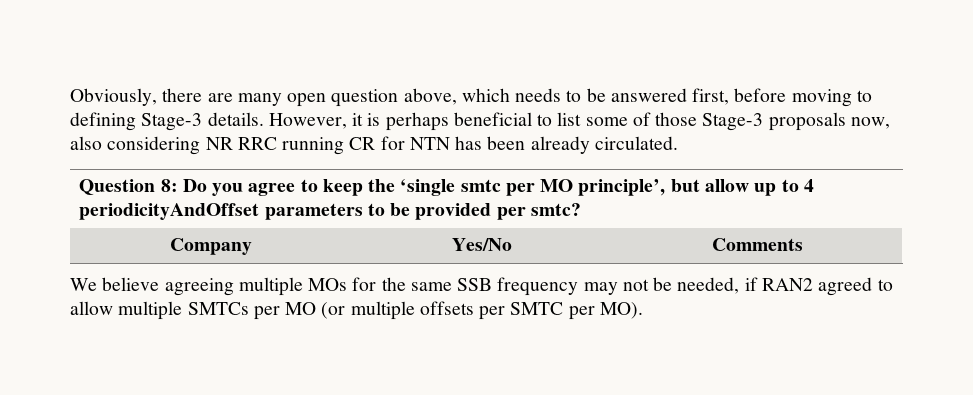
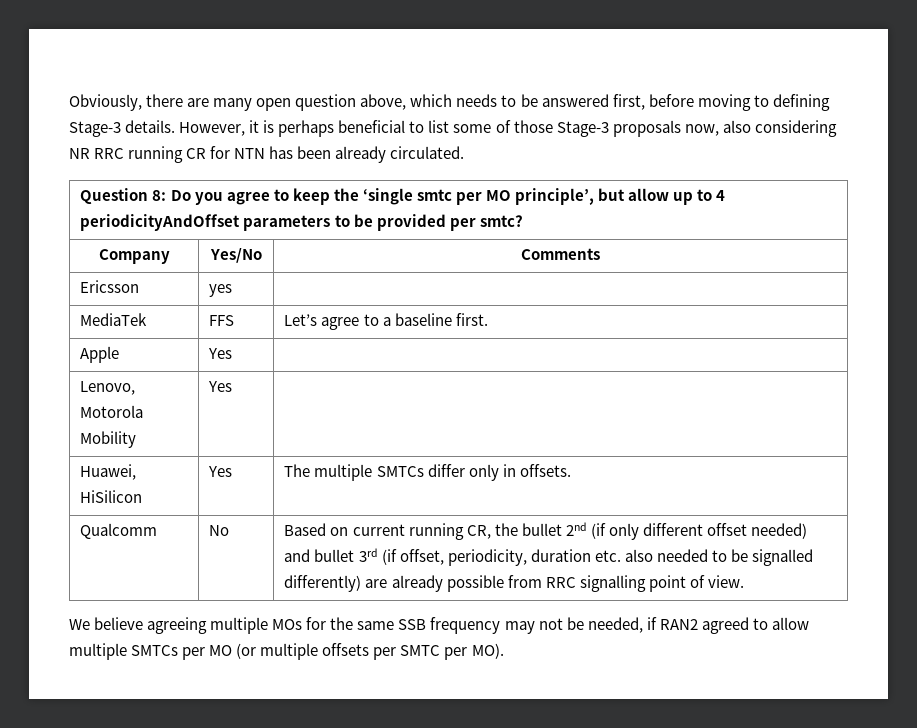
+ Ericsson | yes |
+ MediaTek | FFS | Let’s agree to a baseline first.
+ Apple | Yes |
+ Lenovo, Motorola Mobility | Yes |
+ Huawei, HiSilicon | Yes | The multiple SMTCs differ only in offsets.
+ Qualcomm | No | Based on current running CR, the bullet 2nd (if only different offset needed) and bullet 3rd (if offset, periodicity, duration etc. also needed to be signalled differently) are already possible from RRC signalling point of view.

